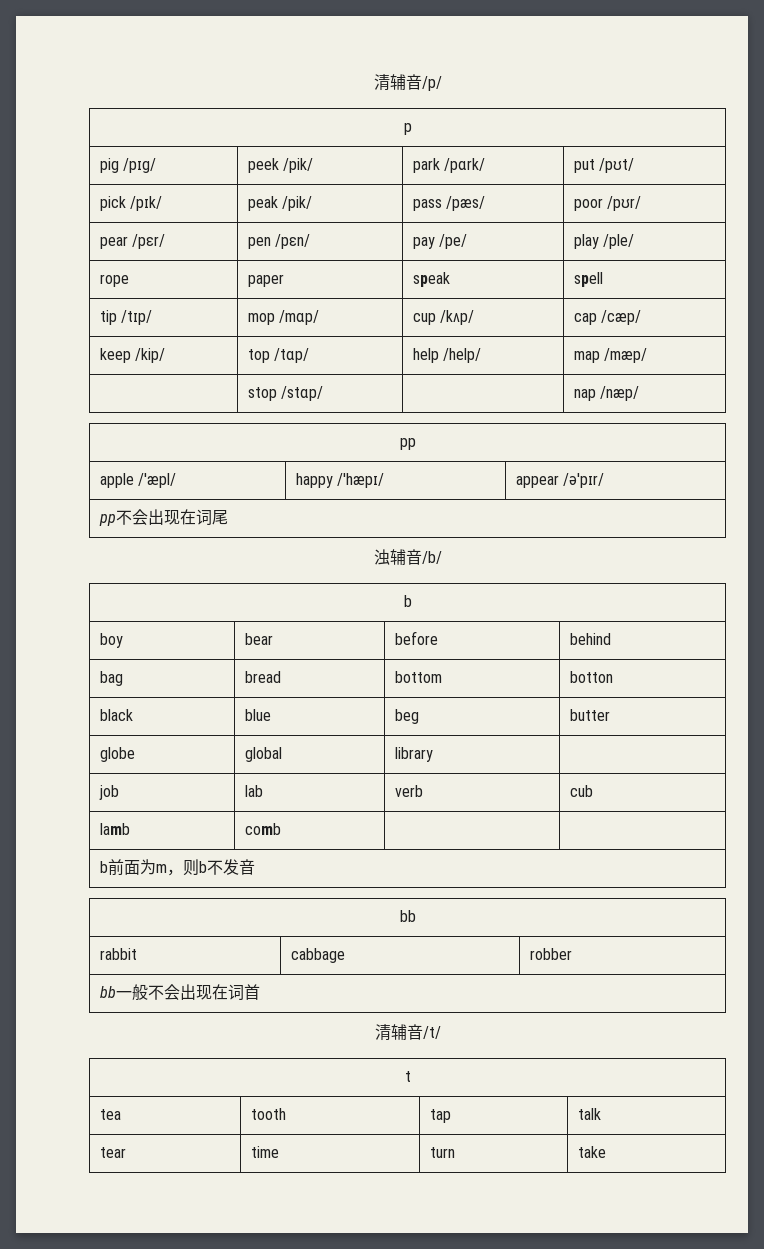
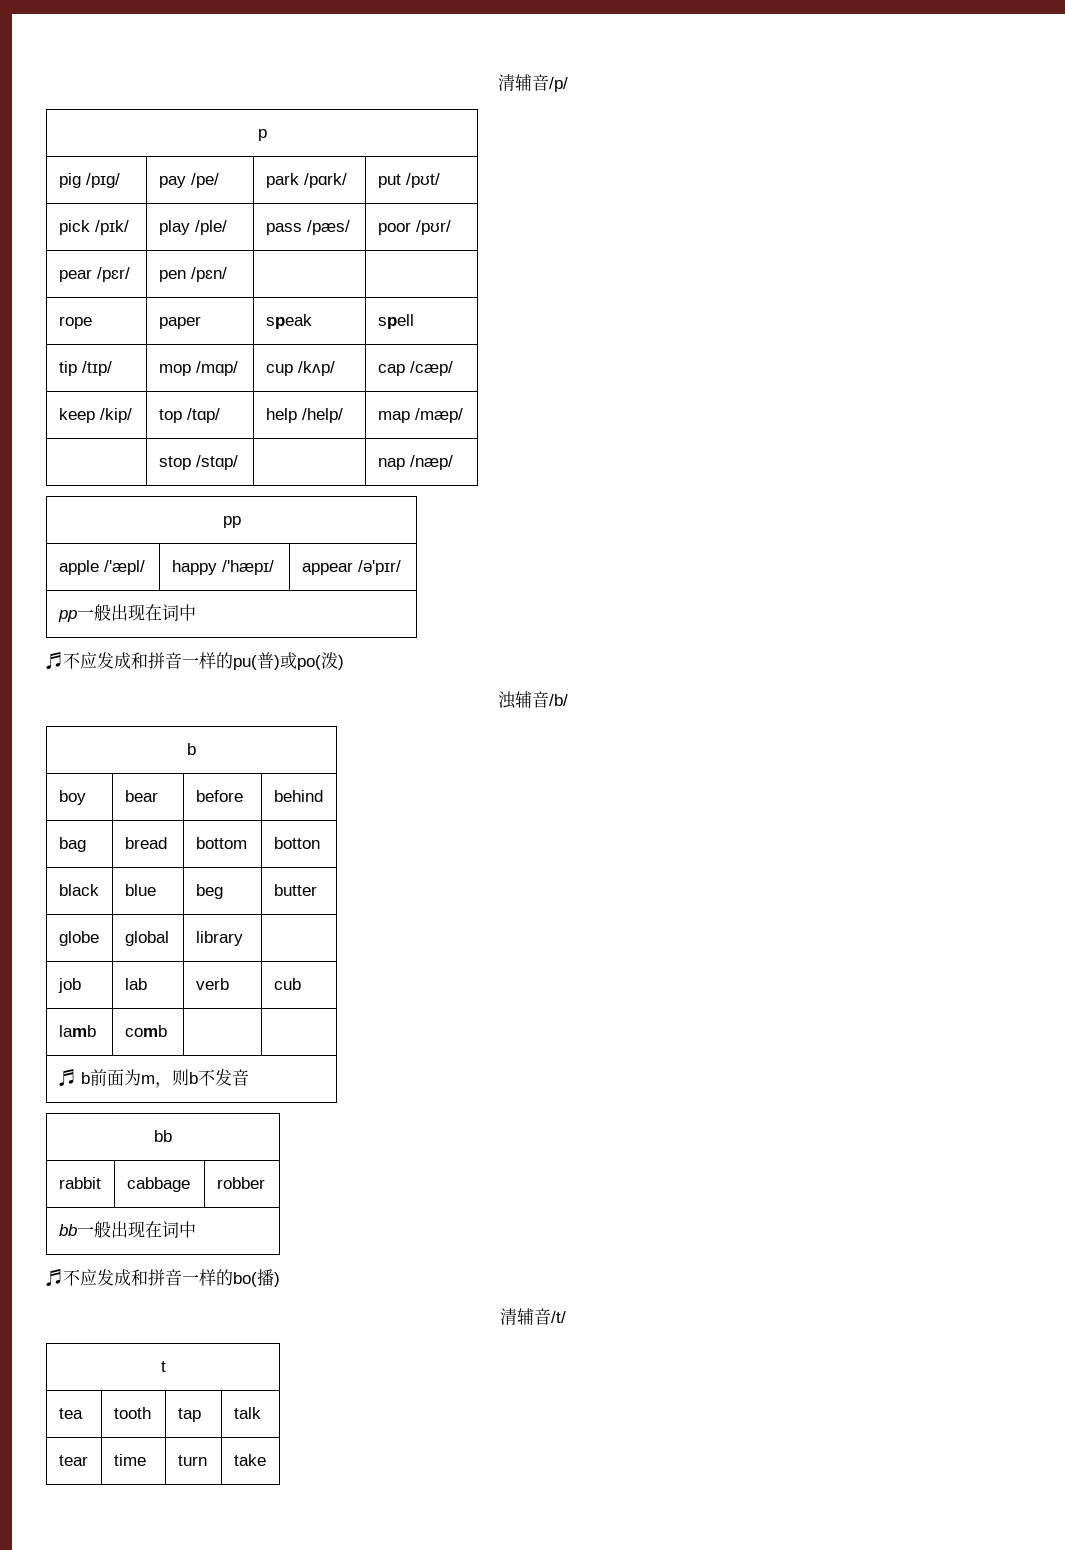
- pig /pɪɡ/ | peek /pik/ | park /pɑrk/ | put /pʊt/
+ pig /pɪɡ/ | pay /pe/ | park /pɑrk/ | put /pʊt/
- pick /pɪk/ | peak /pik/ | pass /pæs/ | poor /pʊr/
+ pick /pɪk/ | play /ple/ | pass /pæs/ | poor /pʊr/
- pear /pɛr/ | pen /pɛn/ | pay /pe/ | play /ple/
+ pear /pɛr/ | pen /pɛn/ | |
- pp不会出现在词尾
+ pp一般出现在词中
+ ♬不应发成和拼音一样的pu(普)或po(泼)
- b前面为m，则b不发音
+ ♬ b前面为m，则b不发音
- bb一般不会出现在词首
+ bb一般出现在词中
+ ♬不应发成和拼音一样的bo(播)

